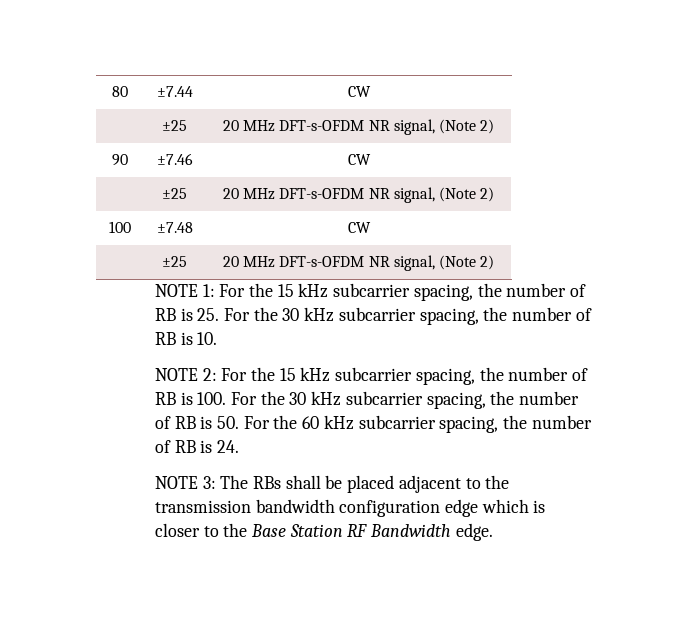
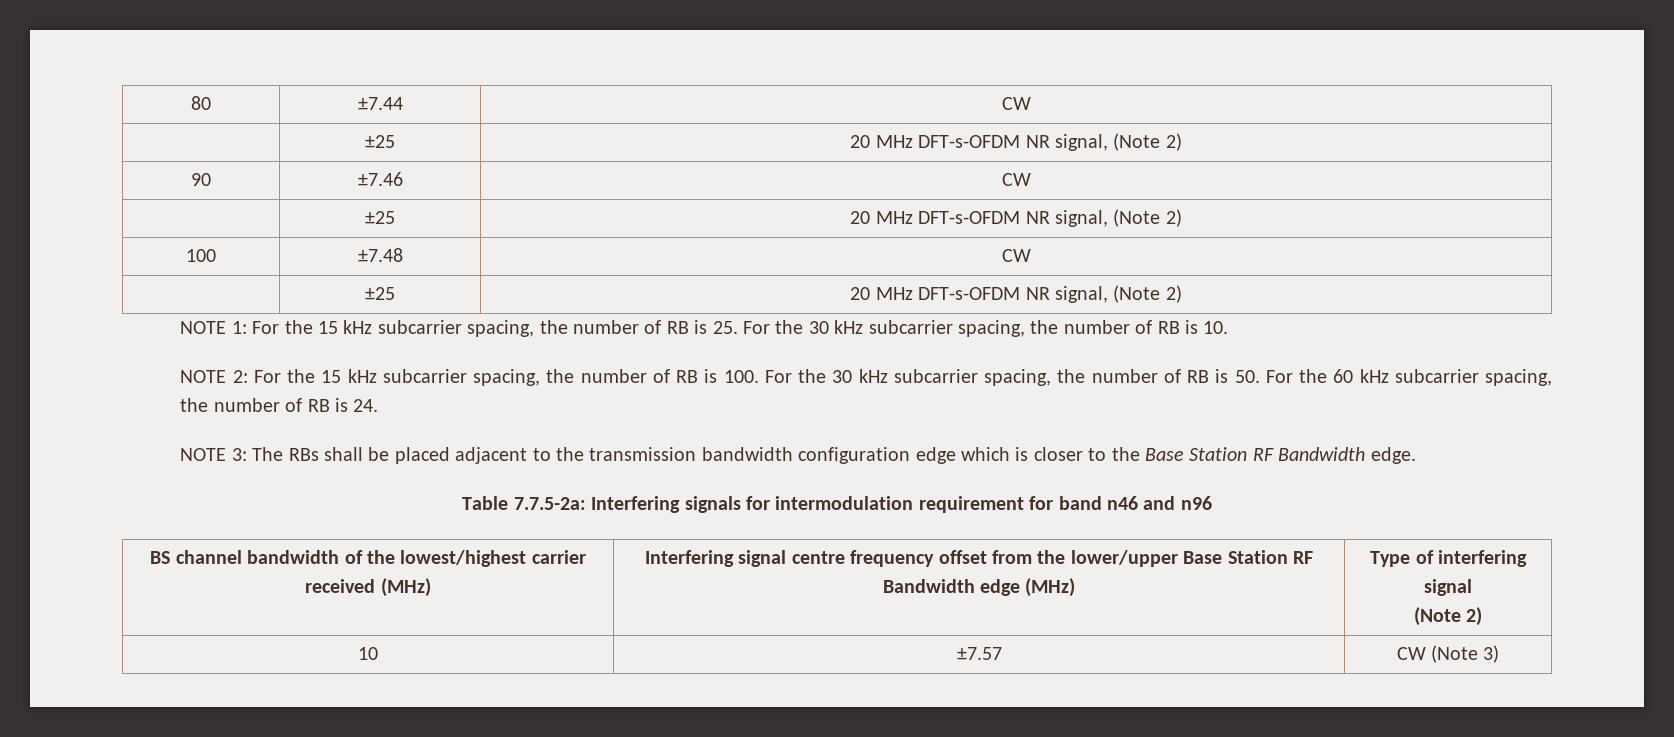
+ Table 7.7.5-2a: Interfering signals for intermodulation requirement for band n46 and n96
+ BS channel bandwidth of the lowest/highest carrier received (MHz) | Interfering signal centre frequency offset from the lower/upper Base Station RF Bandwidth edge (MHz) | Type of interfering signal
+ (Note 2)
+ 10 | ±7.57 | CW (Note 3)

